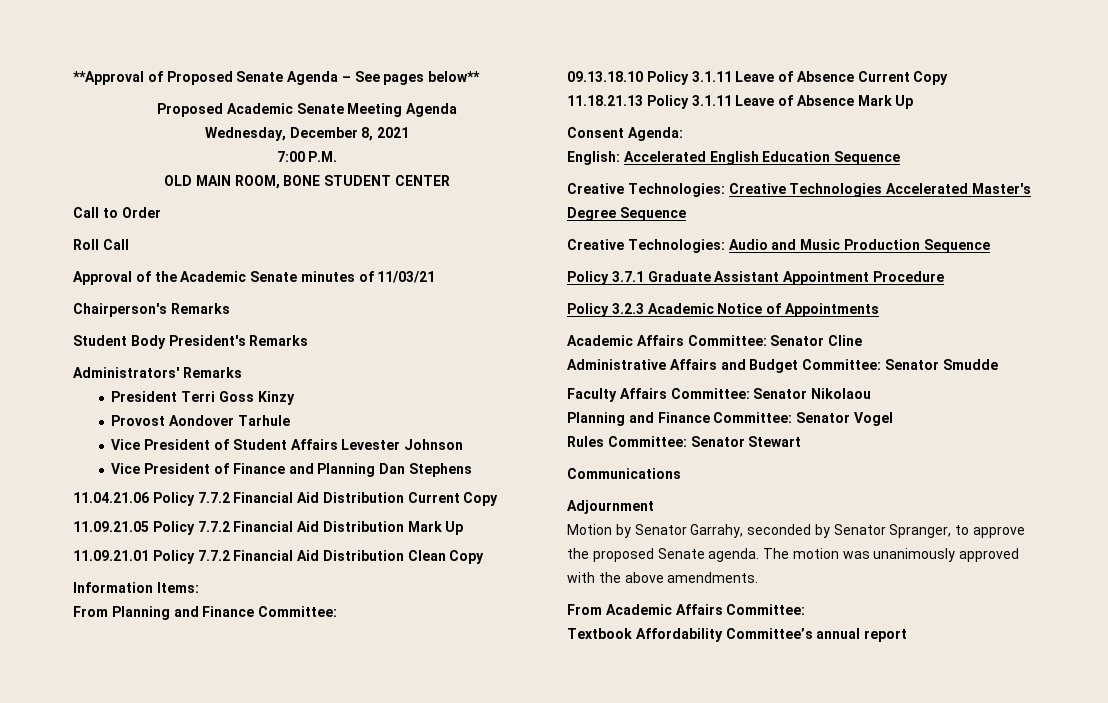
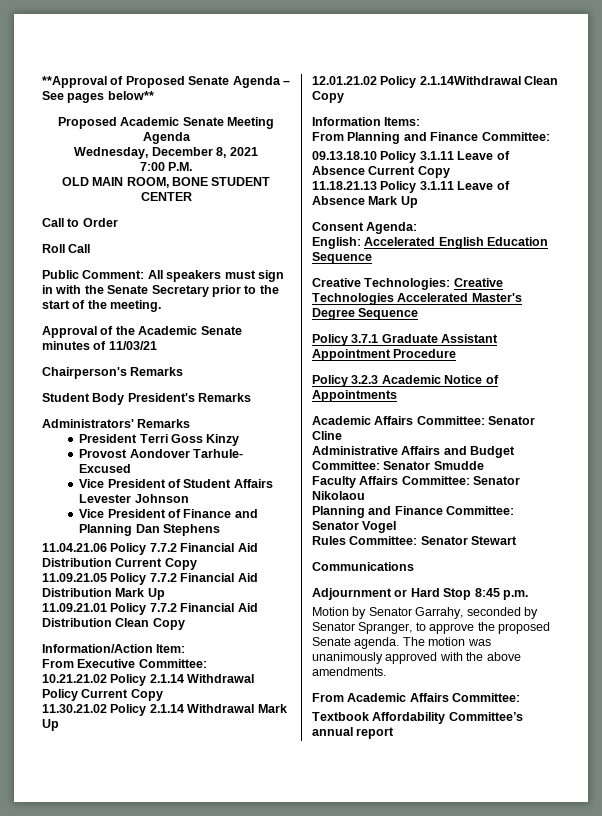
+ Public Comment: All speakers must sign in with the Senate Secretary prior to the start of the meeting.
- Provost Aondover Tarhule
+ Provost Aondover Tarhule- Excused
+ Information/Action Item:
+ From Executive Committee:
+ 10.21.21.02 Policy 2.1.14 Withdrawal Policy Current Copy
+ 11.30.21.02 Policy 2.1.14 Withdrawal Mark Up
+ 12.01.21.02 Policy 2.1.14Withdrawal Clean Copy
- Creative Technologies: Audio and Music Production Sequence
- Adjournment
+ Adjournment or Hard Stop 8:45 p.m.

